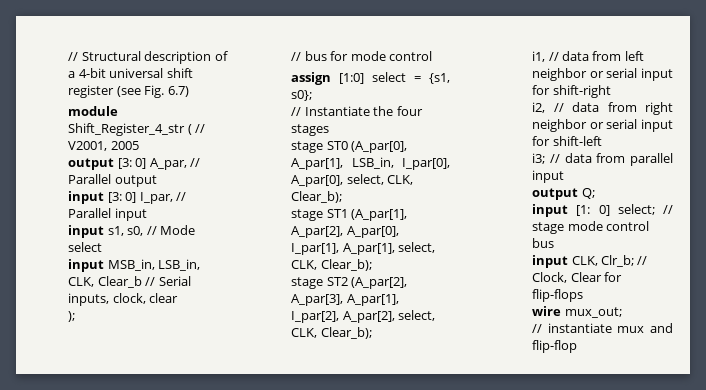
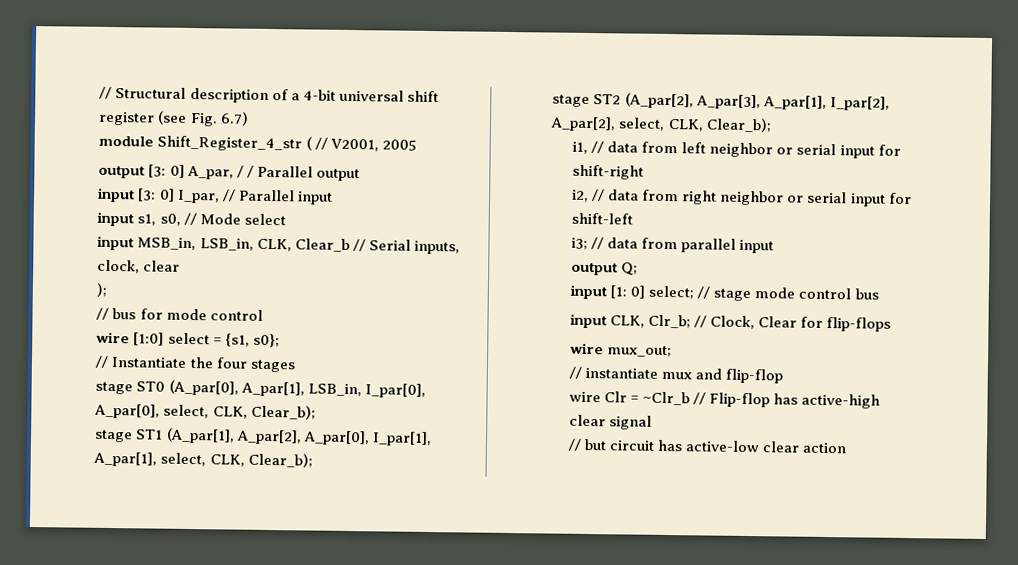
- output [3: 0] A_par, // Parallel output
+ output [3: 0] A_par, / / Parallel output
- assign [1:0] select = {s1, s0};
+ wire [1:0] select = {s1, s0};
+ wire Clr = ~Clr_b // Flip-flop has active-high clear signal
+ // but circuit has active-low clear action

